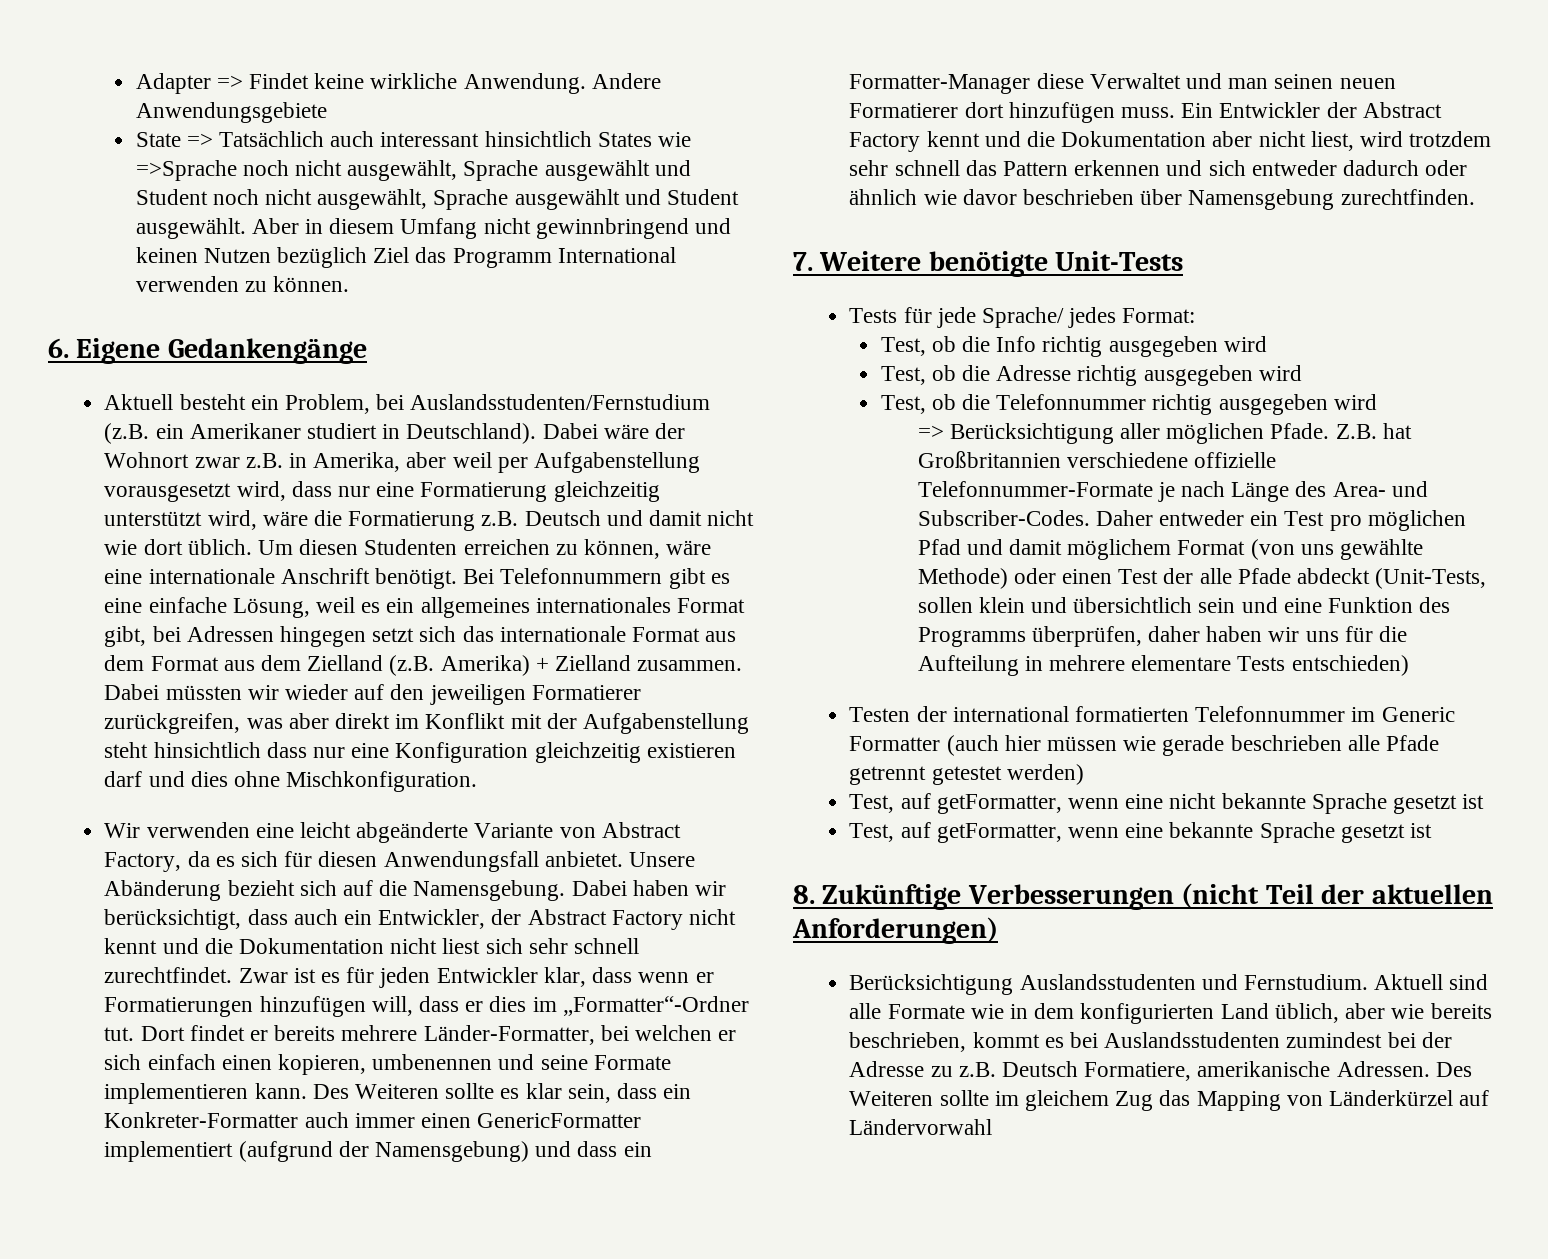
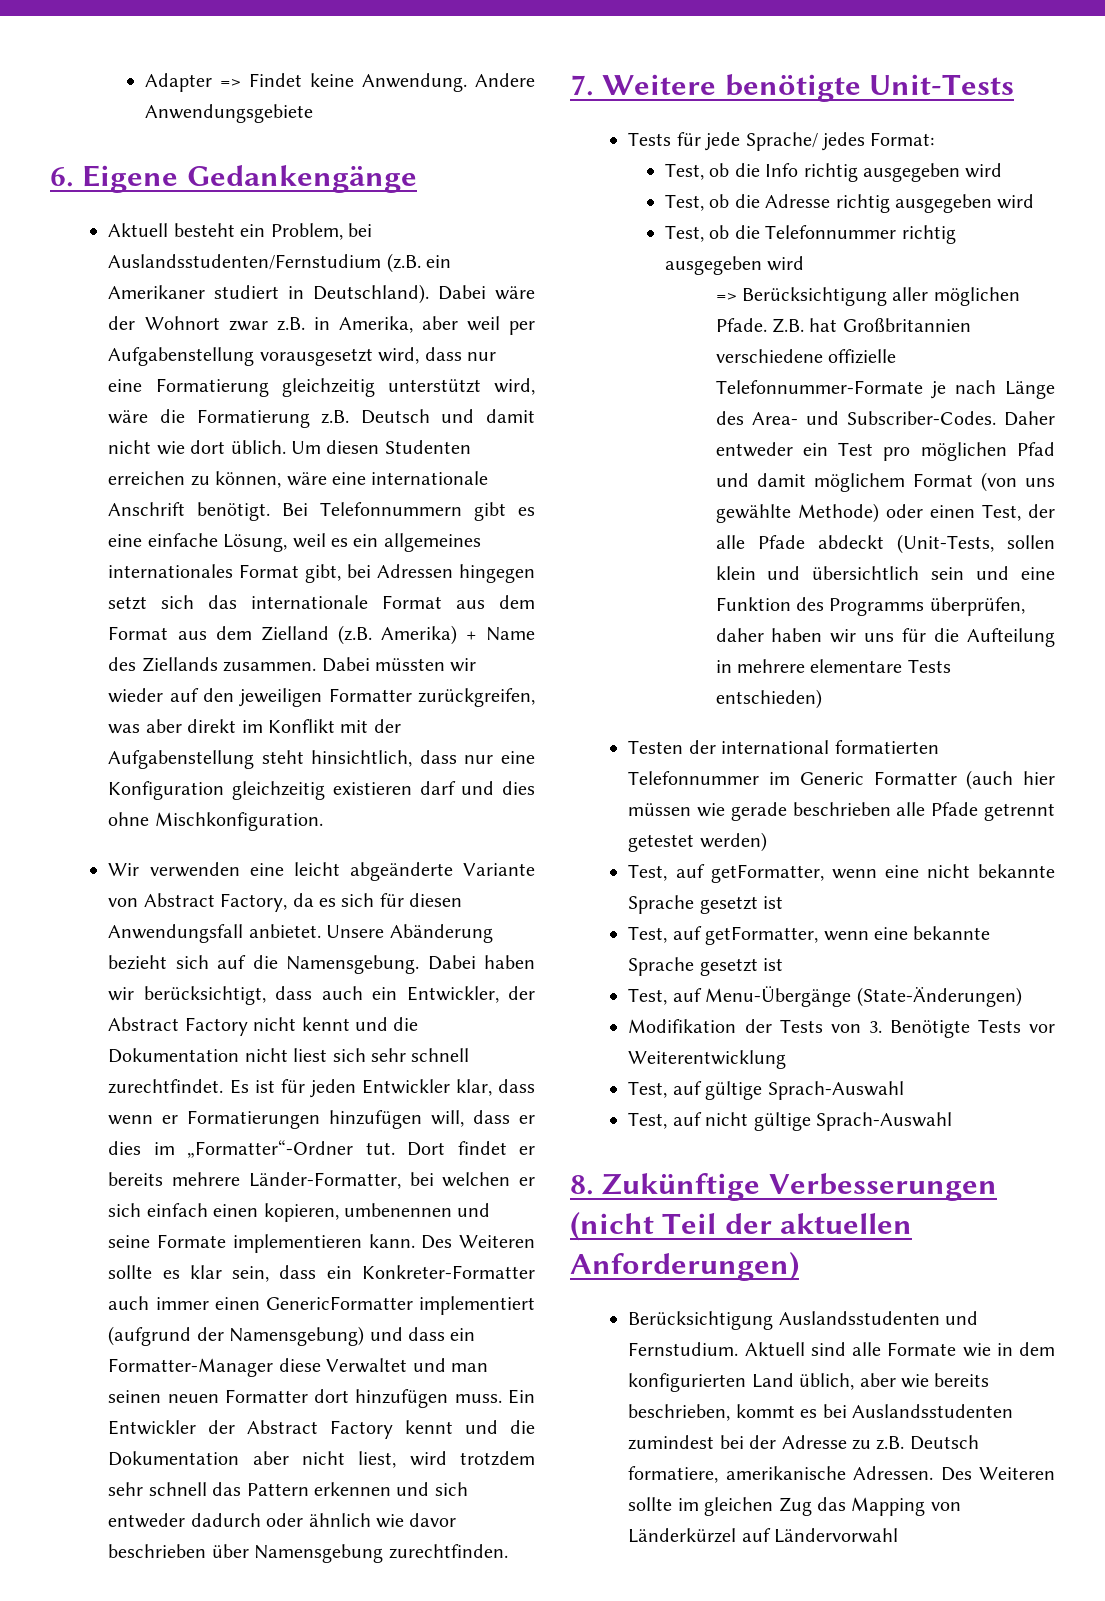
- Adapter => Findet keine wirkliche Anwendung.
+ Adapter => Findet keine Anwendung.
- State => Tatsächlich auch interessant hinsichtlich States wie =>Sprache noch nicht ausgewählt, Sprache ausgewählt und Student noch nicht ausgewählt, Sprache ausgewählt und Student ausgewählt. Aber in diesem Umfang nicht gewinnbringend und keinen Nutzen bezüglich Ziel das Programm International verwenden zu können.
- Bei Telefonnummern gibt es eine einfache Lösung, weil es ein allgemeines internationales Format gibt, bei Adressen hingegen setzt sich das internationale Format aus dem Format aus dem Zielland (z.B. Amerika) + Zielland zusammen.
+ Bei Telefonnummern gibt es eine einfache Lösung, weil es ein allgemeines internationales Format gibt, bei Adressen hingegen setzt sich das internationale Format aus dem Format aus dem Zielland (z.B. Amerika) + Name des Ziellands zusammen.
- Dabei müssten wir wieder auf den jeweiligen Formatierer zurückgreifen, was aber direkt im Konflikt mit der Aufgabenstellung steht hinsichtlich dass nur eine Konfiguration gleichzeitig existieren darf und dies ohne Mischkonfiguration.
+ Dabei müssten wir wieder auf den jeweiligen Formatter zurückgreifen, was aber direkt im Konflikt mit der Aufgabenstellung steht hinsichtlich, dass nur eine Konfiguration gleichzeitig existieren darf und dies ohne Mischkonfiguration.
- Zwar ist es für jeden Entwickler klar, dass wenn er Formatierungen hinzufügen will, dass er dies im „Formatter“-Ordner tut.
+ Es ist für jeden Entwickler klar, dass wenn er Formatierungen hinzufügen will, dass er dies im „Formatter“-Ordner tut.
- Des Weiteren sollte es klar sein, dass ein Konkreter-Formatter auch immer einen GenericFormatter implementiert (aufgrund der Namensgebung) und dass ein Formatter-Manager diese Verwaltet und man seinen neuen Formatierer dort hinzufügen muss.
+ Des Weiteren sollte es klar sein, dass ein Konkreter-Formatter auch immer einen GenericFormatter implementiert (aufgrund der Namensgebung) und dass ein Formatter-Manager diese Verwaltet und man seinen neuen Formatter dort hinzufügen muss.
- Daher entweder ein Test pro möglichen Pfad und damit möglichem Format (von uns gewählte Methode) oder einen Test der alle Pfade abdeckt (Unit-Tests, sollen klein und übersichtlich sein und eine Funktion des Programms überprüfen, daher haben wir uns für die Aufteilung in mehrere elementare Tests entschieden)
+ Daher entweder ein Test pro möglichen Pfad und damit möglichem Format (von uns gewählte Methode) oder einen Test, der alle Pfade abdeckt (Unit-Tests, sollen klein und übersichtlich sein und eine Funktion des Programms überprüfen, daher haben wir uns für die Aufteilung in mehrere elementare Tests entschieden)
+ Test, auf Menu-Übergänge (State-Änderungen)
+ Modifikation der Tests von 3. Benötigte Tests vor Weiterentwicklung
+ Test, auf gültige Sprach-Auswahl
+ Test, auf nicht gültige Sprach-Auswahl
- Aktuell sind alle Formate wie in dem konfigurierten Land üblich, aber wie bereits beschrieben, kommt es bei Auslandsstudenten zumindest bei der Adresse zu z.B. Deutsch Formatiere, amerikanische Adressen.
+ Aktuell sind alle Formate wie in dem konfigurierten Land üblich, aber wie bereits beschrieben, kommt es bei Auslandsstudenten zumindest bei der Adresse zu z.B. Deutsch formatiere, amerikanische Adressen.
- Des Weiteren sollte im gleichem Zug das Mapping von Länderkürzel auf Ländervorwahl
+ Des Weiteren sollte im gleichen Zug das Mapping von Länderkürzel auf Ländervorwahl

